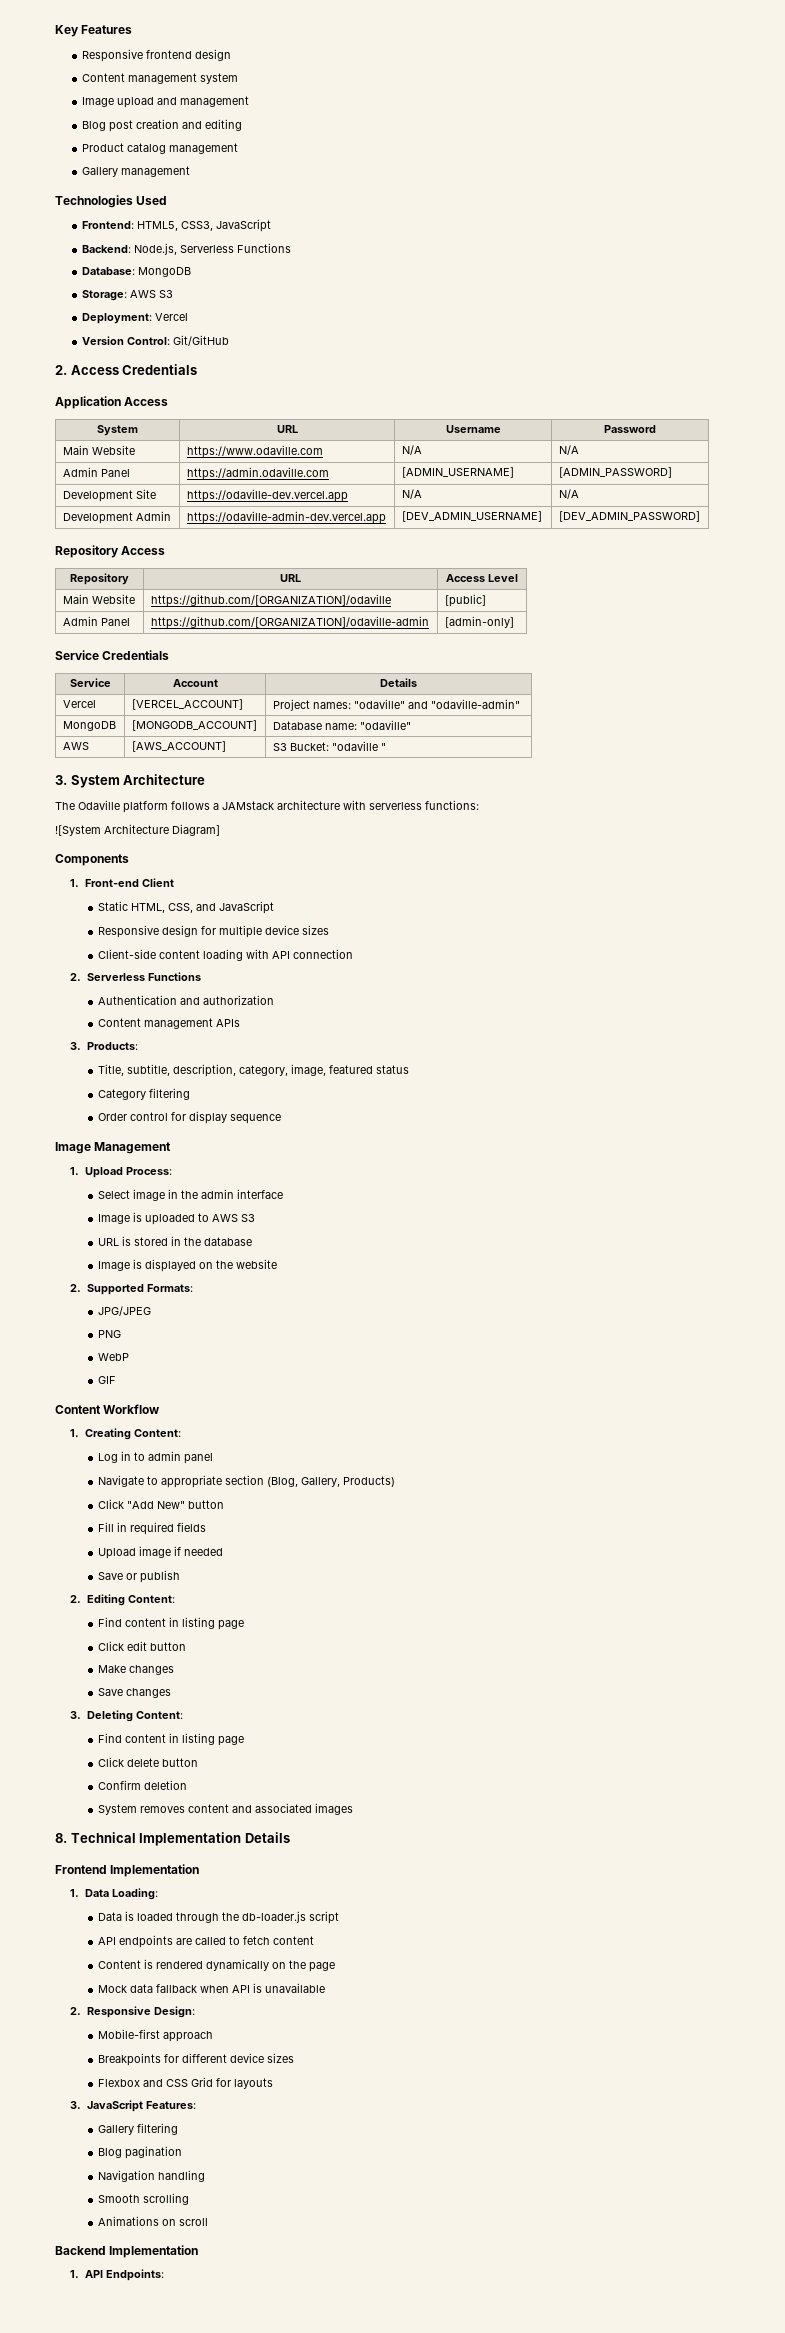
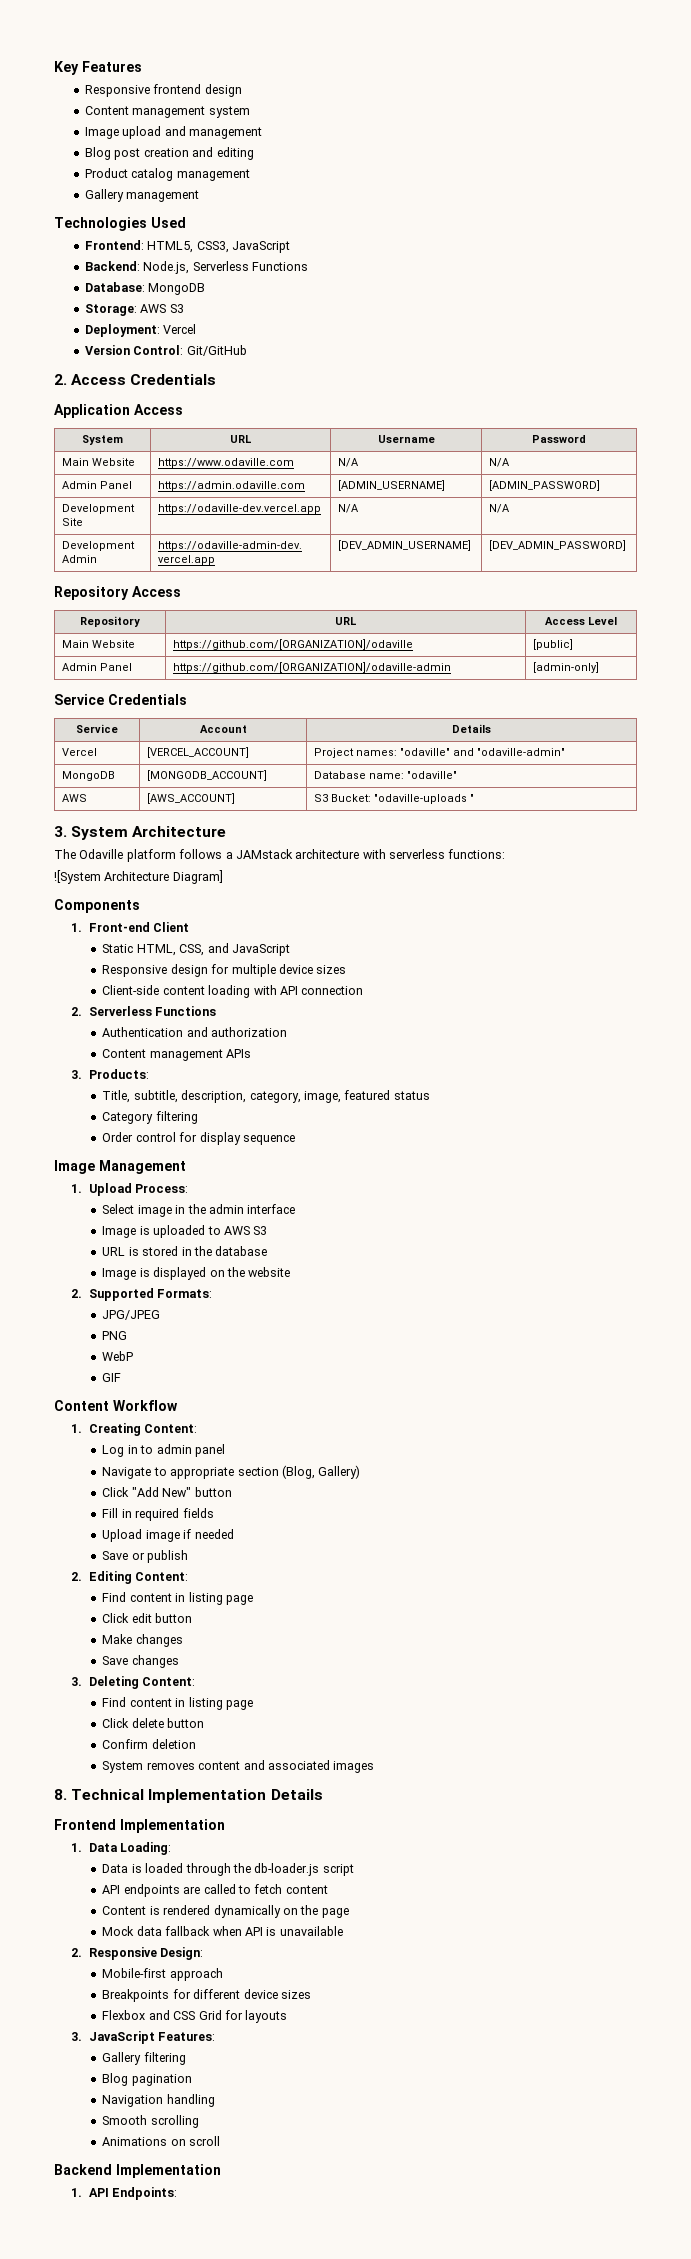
- AWS | [AWS_ACCOUNT] | S3 Bucket: "odaville "
+ AWS | [AWS_ACCOUNT] | S3 Bucket: "odaville-uploads "
- Navigate to appropriate section (Blog, Gallery, Products)
+ Navigate to appropriate section (Blog, Gallery)

